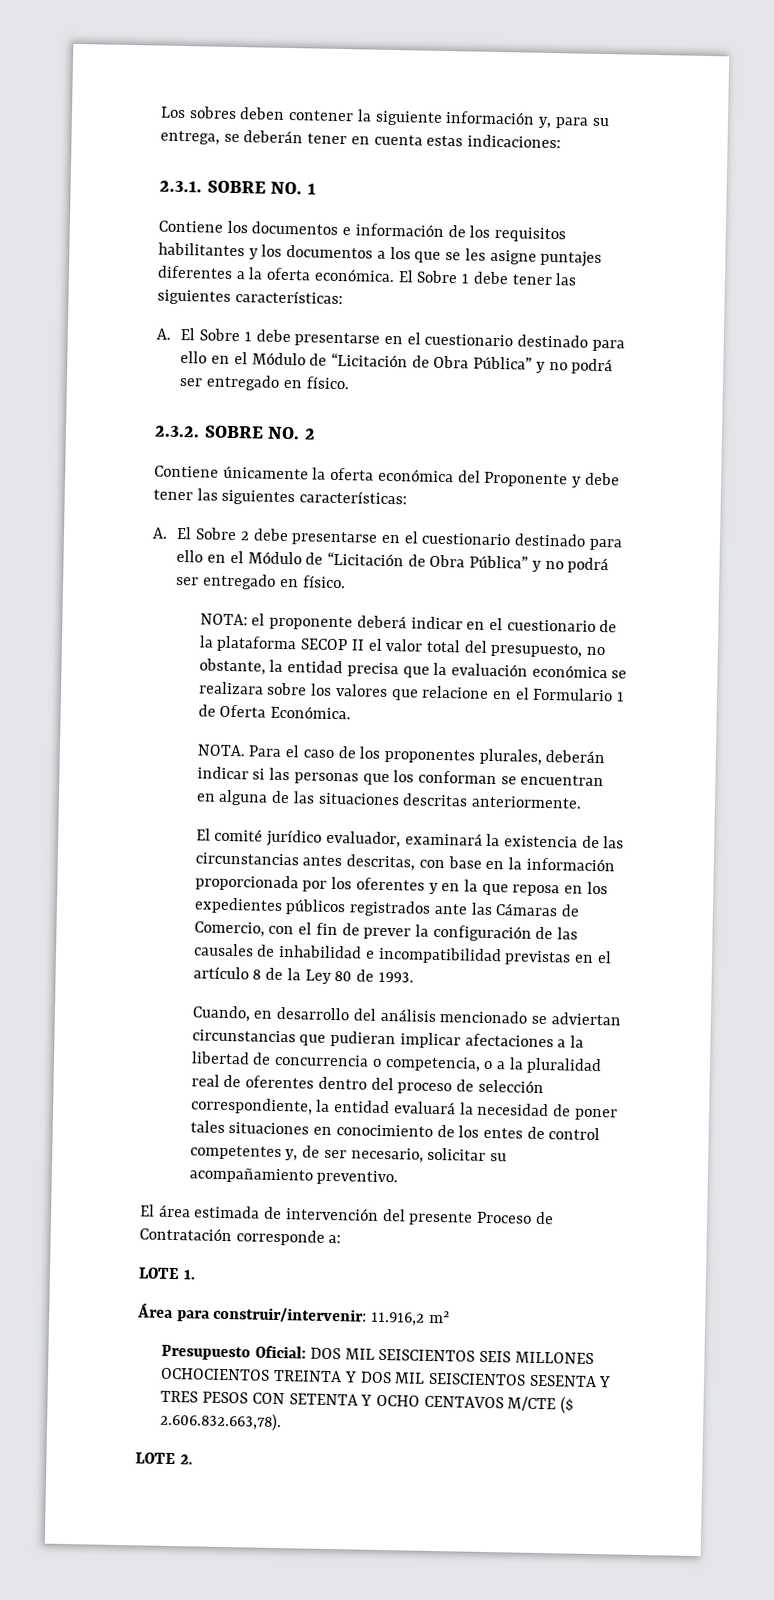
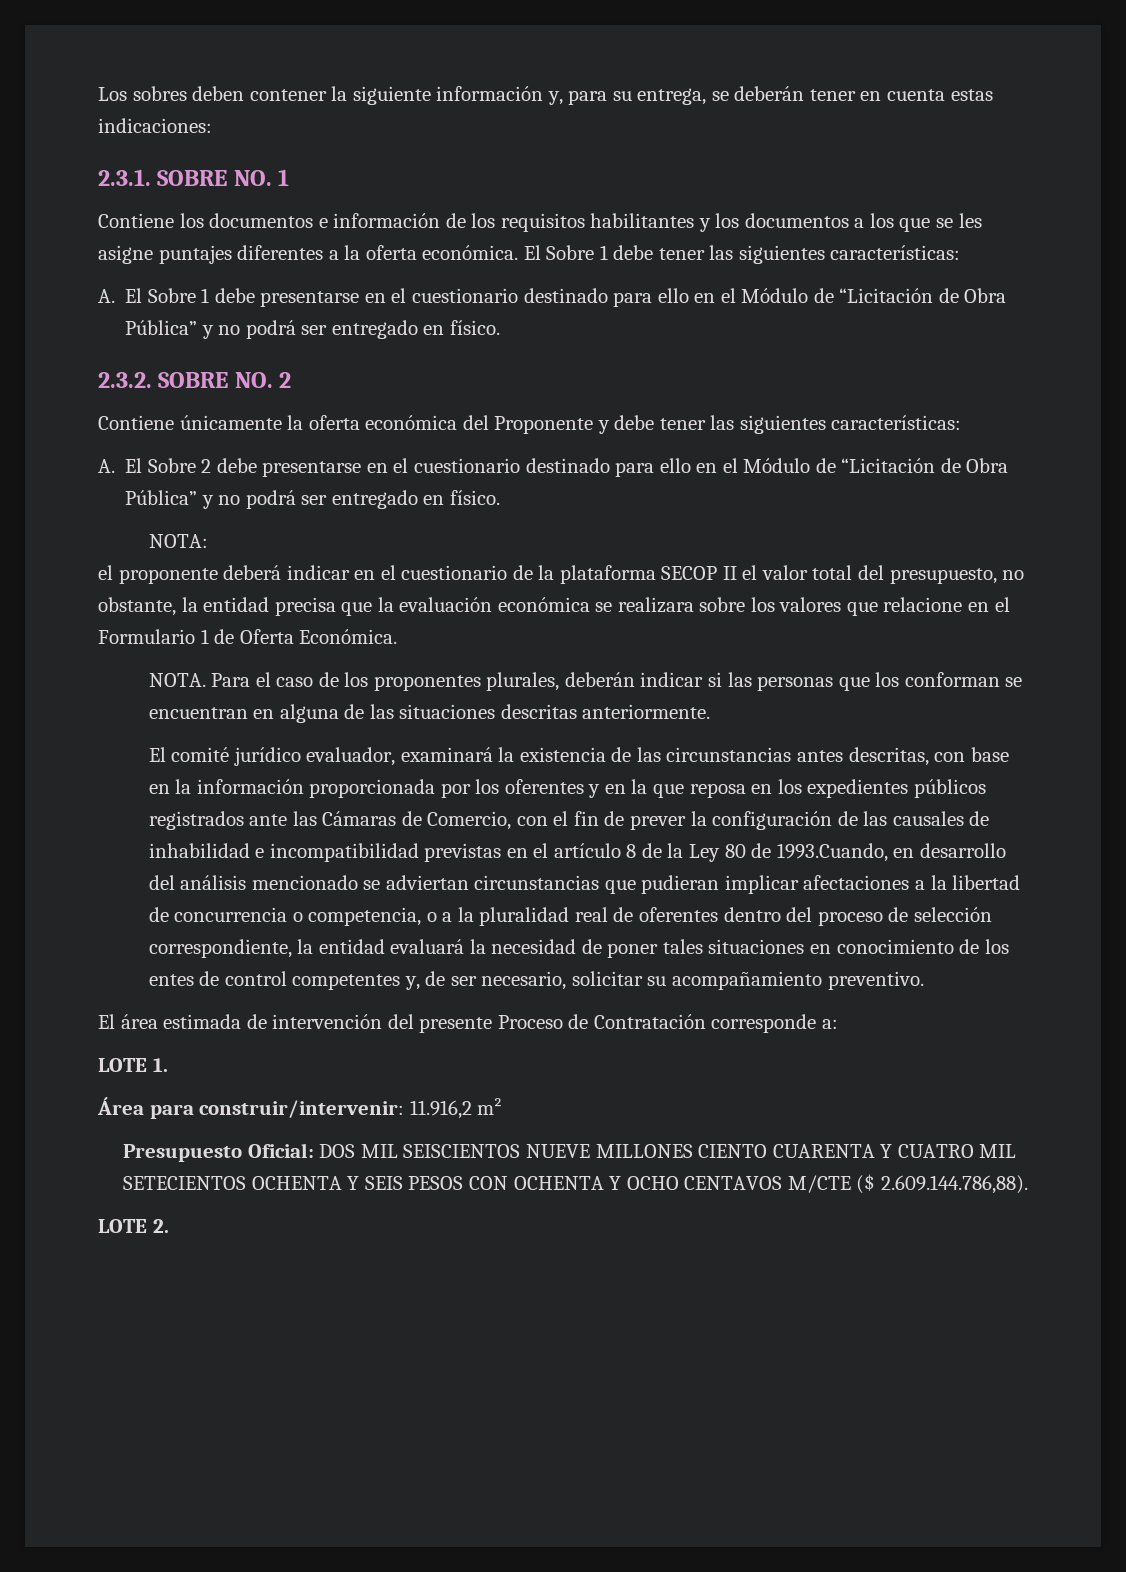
- NOTA: el proponente deberá indicar en el cuestionario de la plataforma SECOP II el valor total del presupuesto, no obstante, la entidad precisa que la evaluación económica se realizara sobre los valores que relacione en el Formulario 1 de Oferta Económica.
+ NOTA:
+ el proponente deberá indicar en el cuestionario de la plataforma SECOP II el valor total del presupuesto, no obstante, la entidad precisa que la evaluación económica se realizara sobre los valores que relacione en el Formulario 1 de Oferta Económica.
- El comité jurídico evaluador, examinará la existencia de las circunstancias antes descritas, con base en la información proporcionada por los oferentes y en la que reposa en los expedientes públicos registrados ante las Cámaras de Comercio, con el fin de prever la configuración de las causales de inhabilidad e incompatibilidad previstas en el artículo 8 de la Ley 80 de 1993.
- Cuando, en desarrollo del análisis mencionado se adviertan circunstancias que pudieran implicar afectaciones a la libertad de concurrencia o competencia, o a la pluralidad real de oferentes dentro del proceso de selección correspondiente, la entidad evaluará la necesidad de poner tales situaciones en conocimiento de los entes de control competentes y, de ser necesario, solicitar su acompañamiento preventivo.
+ El comité jurídico evaluador, examinará la existencia de las circunstancias antes descritas, con base en la información proporcionada por los oferentes y en la que reposa en los expedientes públicos registrados ante las Cámaras de Comercio, con el fin de prever la configuración de las causales de inhabilidad e incompatibilidad previstas en el artículo 8 de la Ley 80 de 1993.Cuando, en desarrollo del análisis mencionado se adviertan circunstancias que pudieran implicar afectaciones a la libertad de concurrencia o competencia, o a la pluralidad real de oferentes dentro del proceso de selección correspondiente, la entidad evaluará la necesidad de poner tales situaciones en conocimiento de los entes de control competentes y, de ser necesario, solicitar su acompañamiento preventivo.
- Presupuesto Oficial: DOS MIL SEISCIENTOS SEIS MILLONES OCHOCIENTOS TREINTA Y DOS MIL SEISCIENTOS SESENTA Y TRES PESOS CON SETENTA Y OCHO CENTAVOS M/CTE ($ 2.606.832.663,78).
+ Presupuesto Oficial: DOS MIL SEISCIENTOS NUEVE MILLONES CIENTO CUARENTA Y CUATRO MIL SETECIENTOS OCHENTA Y SEIS PESOS CON OCHENTA Y OCHO CENTAVOS M/CTE ($ 2.609.144.786,88).

